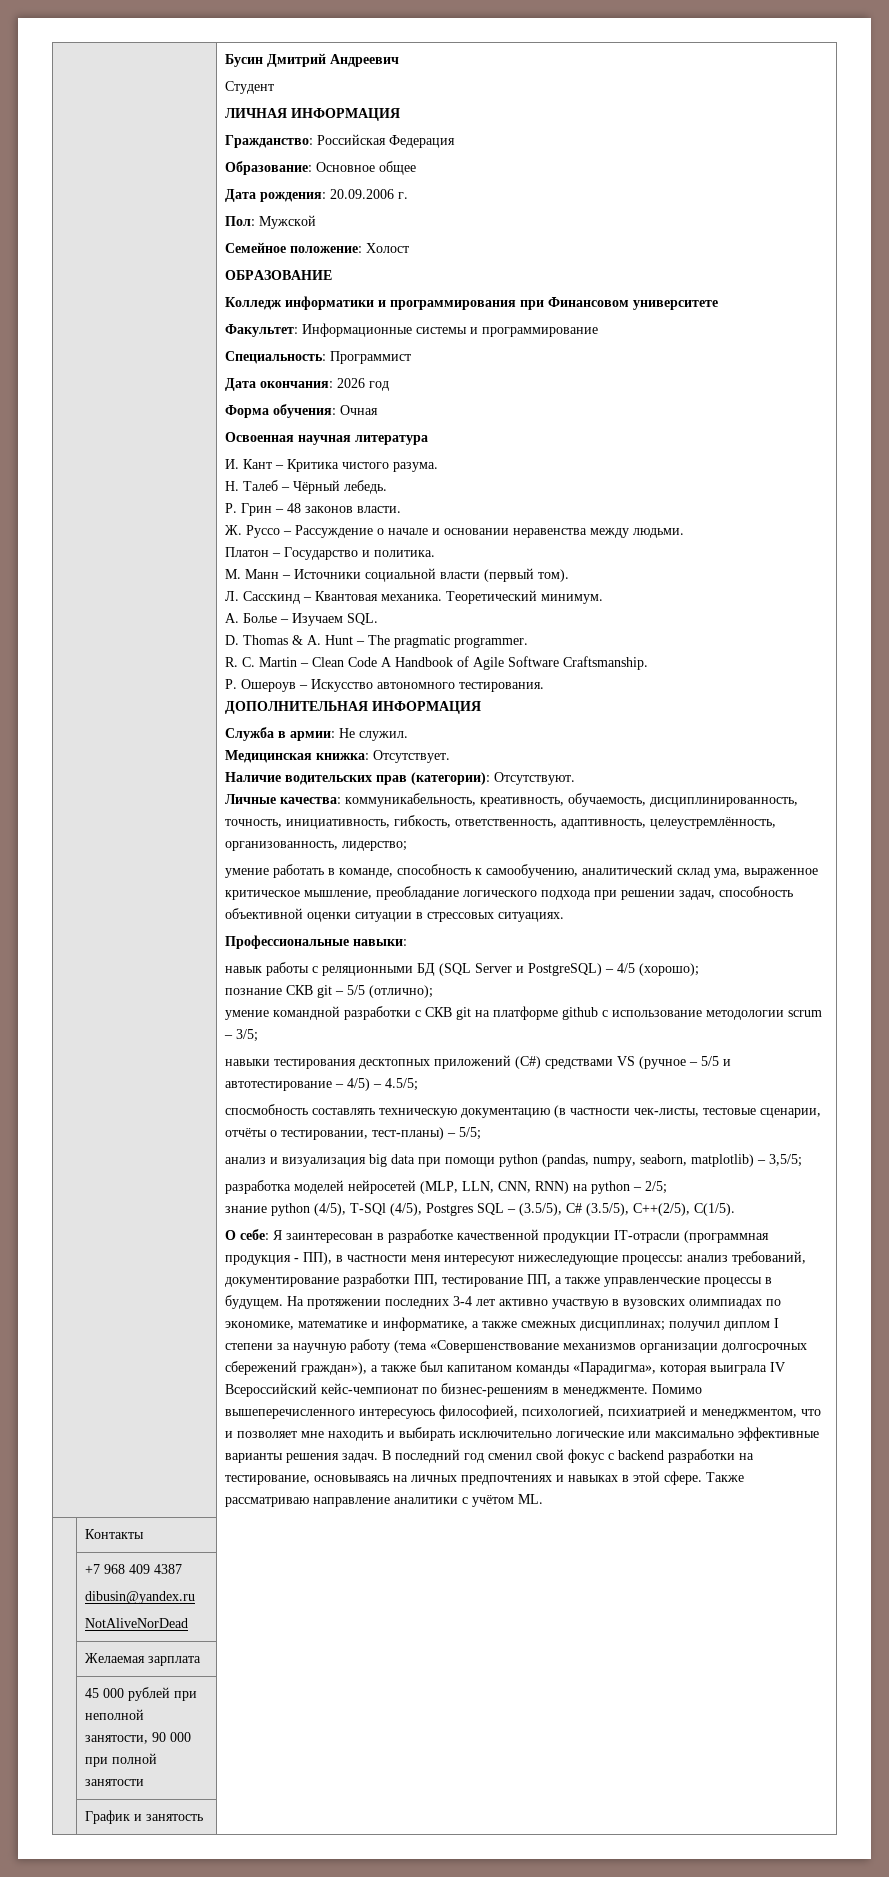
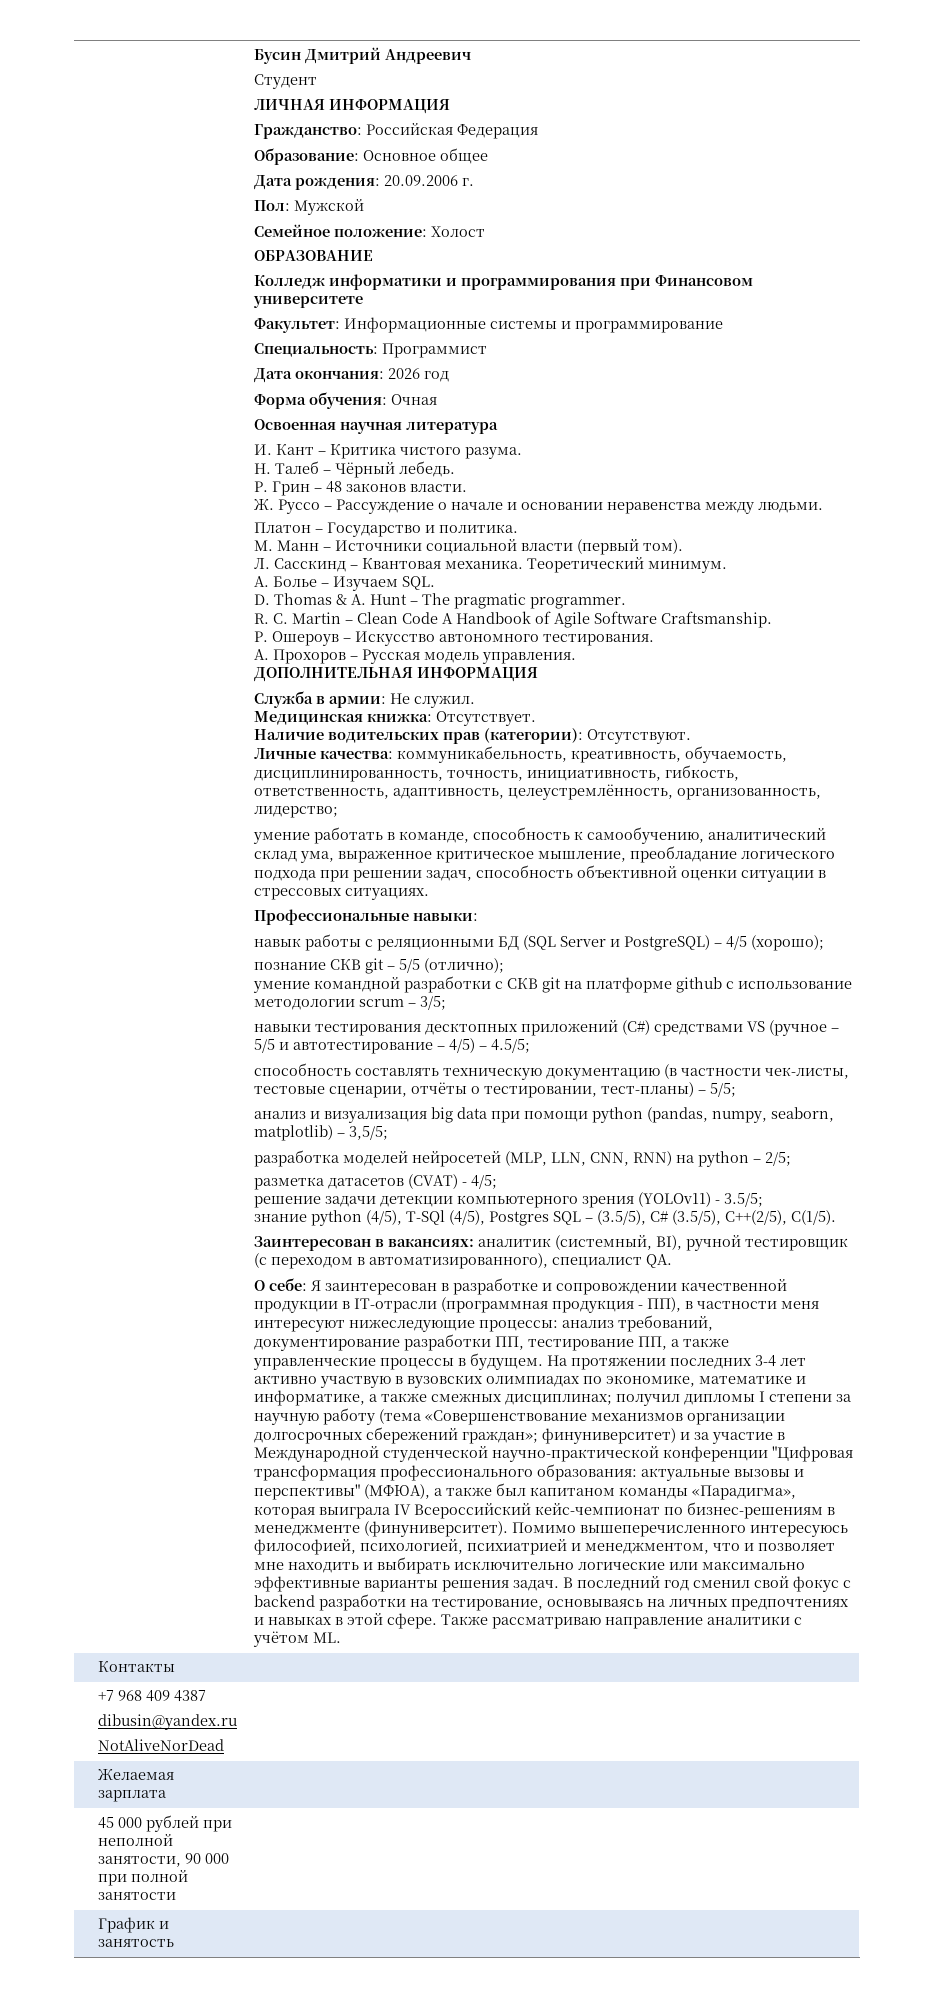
+ А. Прохоров – Русская модель управления.
- спосмобность составлять техническую документацию (в частности чек-листы, тестовые сценарии, отчёты о тестировании, тест-планы) – 5/5;
+ способность составлять техническую документацию (в частности чек-листы, тестовые сценарии, отчёты о тестировании, тест-планы) – 5/5;
+ разметка датасетов (CVAT) - 4/5;
+ решение задачи детекции компьютерного зрения (YOLOv11) - 3.5/5;
+ Заинтересован в вакансиях: аналитик (системный, BI), ручной тестировщик (с переходом в автоматизированного), специалист QA.
- О себе: Я заинтересован в разработке качественной продукции IT-отрасли (программная продукция - ПП), в частности меня интересуют нижеследующие процессы: анализ требований, документирование разработки ПП, тестирование ПП, а также управленческие процессы в будущем.
+ О себе: Я заинтересован в разработке и сопровождении качественной продукции в IT-отрасли (программная продукция - ПП), в частности меня интересуют нижеследующие процессы: анализ требований, документирование разработки ПП, тестирование ПП, а также управленческие процессы в будущем.
- На протяжении последних 3-4 лет активно участвую в вузовских олимпиадах по экономике, математике и информатике, а также смежных дисциплинах; получил диплом I степени за научную работу (тема «Совершенствование механизмов организации долгосрочных сбережений граждан»), а также был капитаном команды «Парадигма», которая выиграла IV Всероссийский кейс-чемпионат по бизнес-решениям в менеджменте.
+ На протяжении последних 3-4 лет активно участвую в вузовских олимпиадах по экономике, математике и информатике, а также смежных дисциплинах; получил дипломы I степени за научную работу (тема «Совершенствование механизмов организации долгосрочных сбережений граждан»; финуниверситет) и за участие в Международной студенческой научно-практической конференции "Цифровая трансформация профессионального образования: актуальные вызовы и перспективы" (МФЮА), а также был капитаном команды «Парадигма», которая выиграла IV Всероссийский кейс-чемпионат по бизнес-решениям в менеджменте (финуниверситет).

